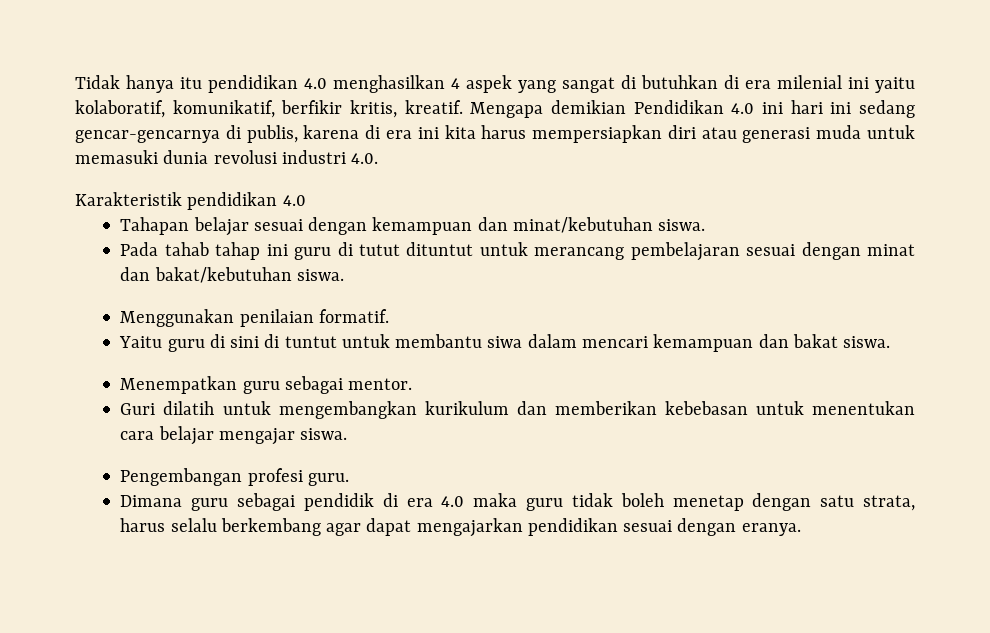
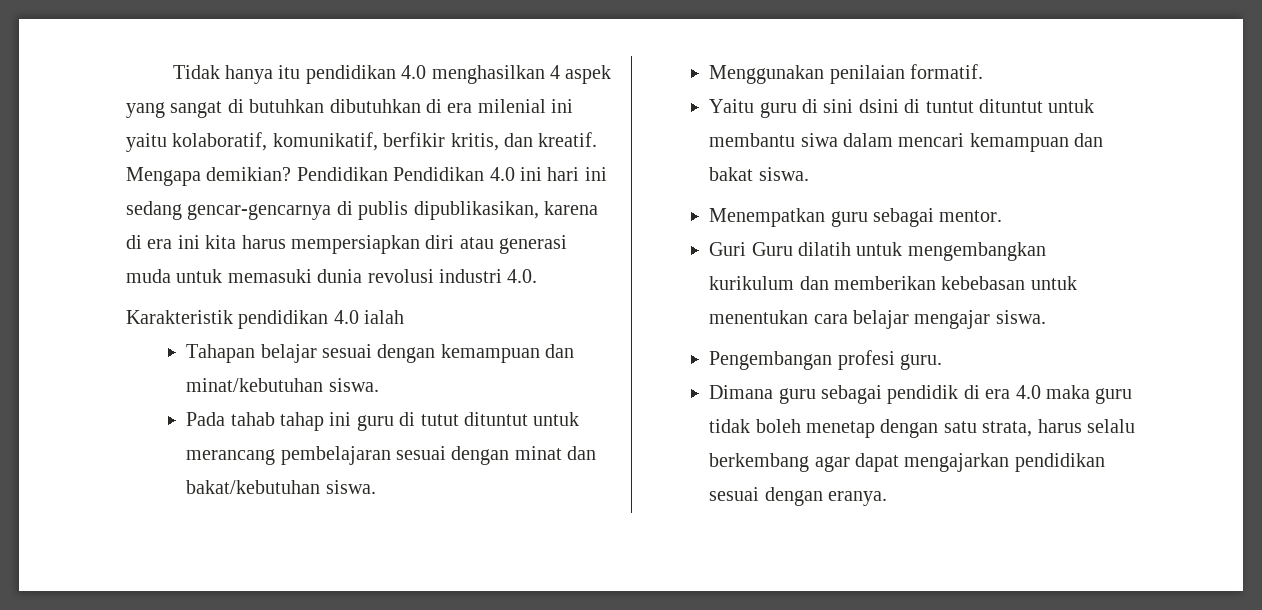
- Tidak hanya itu pendidikan 4.0 menghasilkan 4 aspek yang sangat di butuhkan di era milenial ini yaitu kolaboratif, komunikatif, berfikir kritis, kreatif.
+ Tidak hanya itu pendidikan 4.0 menghasilkan 4 aspek yang sangat di butuhkan dibutuhkan di era milenial ini yaitu kolaboratif, komunikatif, berfikir kritis, dan kreatif.
- Mengapa demikian Pendidikan 4.0 ini hari ini sedang gencar-gencarnya di publis, karena di era ini kita harus mempersiapkan diri atau generasi muda untuk memasuki dunia revolusi industri 4.0.
+ Mengapa demikian? Pendidikan Pendidikan 4.0 ini hari ini sedang gencar-gencarnya di publis dipublikasikan, karena di era ini kita harus mempersiapkan diri atau generasi muda untuk memasuki dunia revolusi industri 4.0.
- Karakteristik pendidikan 4.0
+ Karakteristik pendidikan 4.0 ialah
- Yaitu guru di sini di tuntut untuk membantu siwa dalam mencari kemampuan dan bakat siswa.
+ Yaitu guru di sini dsini di tuntut dituntut untuk membantu siwa dalam mencari kemampuan dan bakat siswa.
- Guri dilatih untuk mengembangkan kurikulum dan memberikan kebebasan untuk menentukan cara belajar mengajar siswa.
+ Guri Guru dilatih untuk mengembangkan kurikulum dan memberikan kebebasan untuk menentukan cara belajar mengajar siswa.

